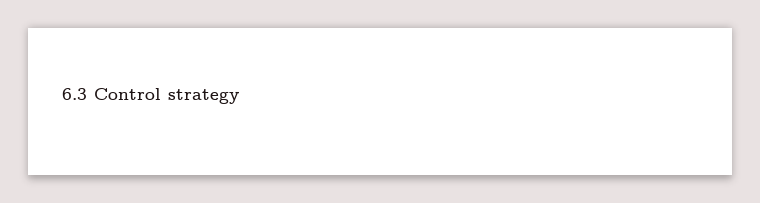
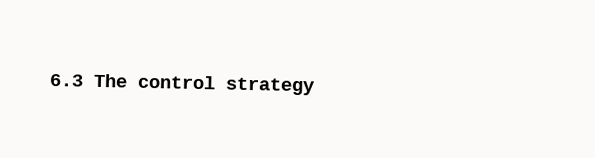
- 6.3 Control strategy
+ 6.3 The control strategy

